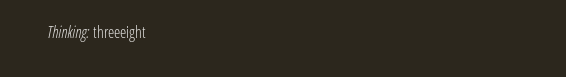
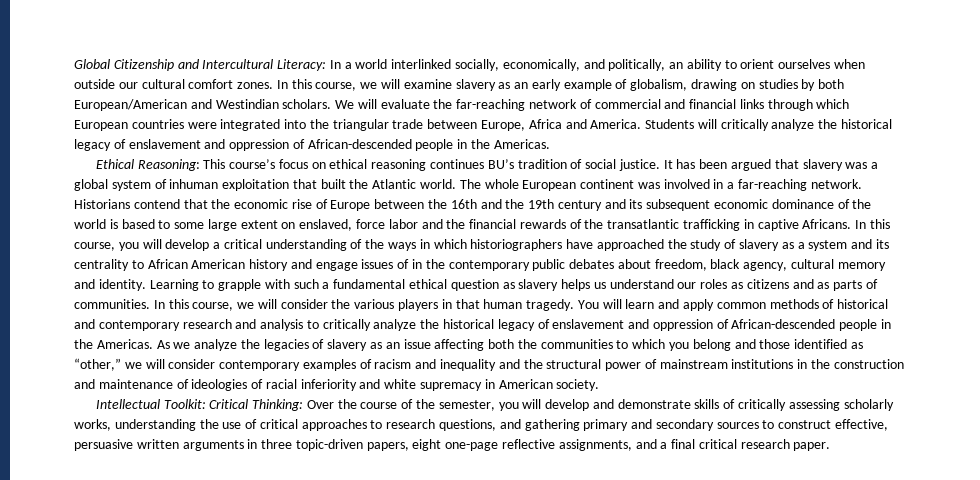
- Thinking: threeeight
+ Global Citizenship and Intercultural Literacy: In a world interlinked socially, economically, and politically, an ability to orient ourselves when outside our cultural comfort zones. In this course, we will examine slavery as an early example of globalism, drawing on studies by both European/American and Westindian scholars. We will evaluate the far-reaching network of commercial and financial links through which European countries were integrated into the triangular trade between Europe, Africa and America. Students will critically analyze the historical legacy of enslavement and oppression of African-descended people in the Americas.
+ Ethical Reasoning: This course’s focus on ethical reasoning continues BU’s tradition of social justice. It has been argued that slavery was a global system of inhuman exploitation that built the Atlantic world. The whole European continent was involved in a far-reaching network. Historians contend that the economic rise of Europe between the 16th and the 19th century and its subsequent economic dominance of the world is based to some large extent on enslaved, force labor and the financial rewards of the transatlantic trafficking in captive Africans. In this course, you will develop a critical understanding of the ways in which historiographers have approached the study of slavery as a system and its centrality to African American history and engage issues of in the contemporary public debates about freedom, black agency, cultural memory and identity. Learning to grapple with such a fundamental ethical question as slavery helps us understand our roles as citizens and as parts of communities. In this course, we will consider the various players in that human tragedy. You will learn and apply common methods of historical and contemporary research and analysis to critically analyze the historical legacy of enslavement and oppression of African-descended people in the Americas. As we analyze the legacies of slavery as an issue affecting both the communities to which you belong and those identified as “other,” we will consider contemporary examples of racism and inequality and the structural power of mainstream institutions in the construction and maintenance of ideologies of racial inferiority and white supremacy in American society.
+ Intellectual Toolkit: Critical Thinking: Over the course of the semester, you will develop and demonstrate skills of critically assessing scholarly works, understanding the use of critical approaches to research questions, and gathering primary and secondary sources to construct effective, persuasive written arguments in three topic-driven papers, eight one-page reflective assignments, and a final critical research paper.

